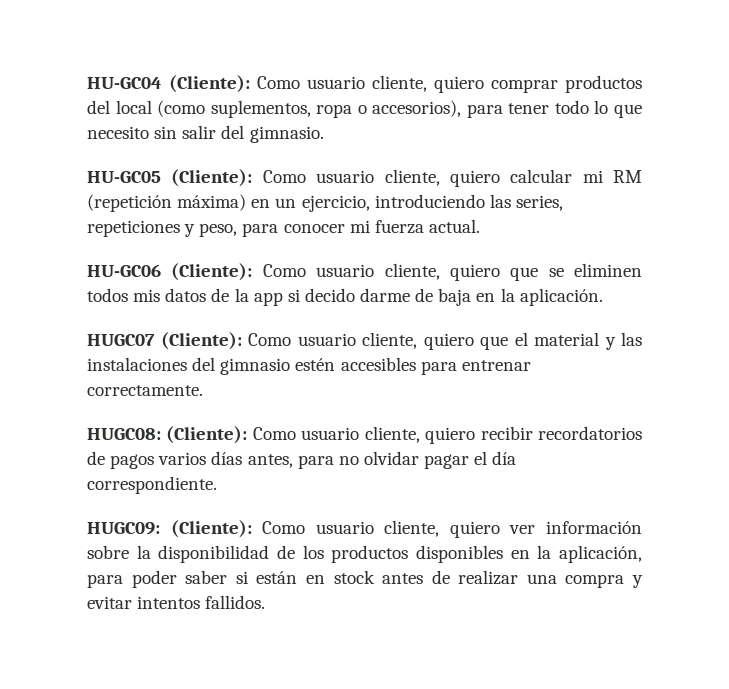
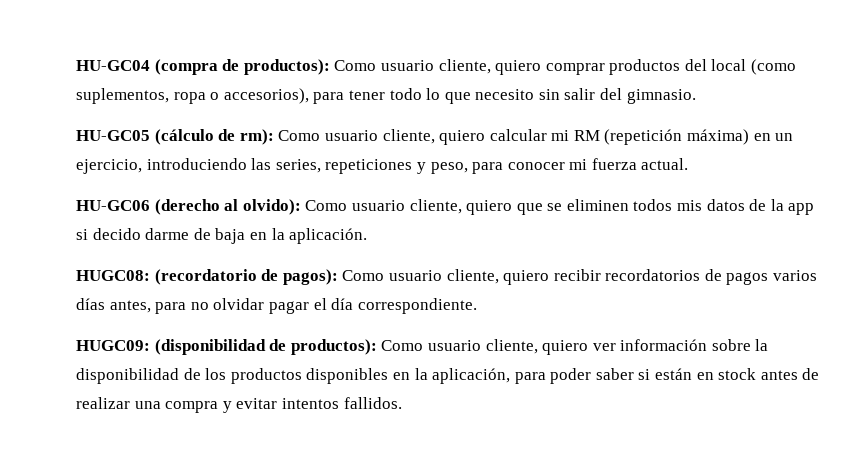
- HU-GC04 (Cliente): Como usuario cliente, quiero comprar productos del local (como suplementos, ropa o accesorios), para tener todo lo que necesito sin salir del gimnasio.
+ HU-GC04 (compra de productos): Como usuario cliente, quiero comprar productos del local (como suplementos, ropa o accesorios), para tener todo lo que necesito sin salir del gimnasio.
- HU-GC05 (Cliente): Como usuario cliente, quiero calcular mi RM (repetición máxima) en un ejercicio, introduciendo las series, repeticiones y peso, para conocer mi fuerza actual.
+ HU-GC05 (cálculo de rm): Como usuario cliente, quiero calcular mi RM (repetición máxima) en un ejercicio, introduciendo las series, repeticiones y peso, para conocer mi fuerza actual.
- HU-GC06 (Cliente): Como usuario cliente, quiero que se eliminen todos mis datos de la app si decido darme de baja en la aplicación.
+ HU-GC06 (derecho al olvido): Como usuario cliente, quiero que se eliminen todos mis datos de la app si decido darme de baja en la aplicación.
- HUGC07 (Cliente): Como usuario cliente, quiero que el material y las instalaciones del gimnasio estén accesibles para entrenar correctamente.
- HUGC08: (Cliente): Como usuario cliente, quiero recibir recordatorios de pagos varios días antes, para no olvidar pagar el día correspondiente.
+ HUGC08: (recordatorio de pagos): Como usuario cliente, quiero recibir recordatorios de pagos varios días antes, para no olvidar pagar el día correspondiente.
- HUGC09: (Cliente): Como usuario cliente, quiero ver información sobre la disponibilidad de los productos disponibles en la aplicación, para poder saber si están en stock antes de realizar una compra y evitar intentos fallidos.
+ HUGC09: (disponibilidad de productos): Como usuario cliente, quiero ver información sobre la disponibilidad de los productos disponibles en la aplicación, para poder saber si están en stock antes de realizar una compra y evitar intentos fallidos.

